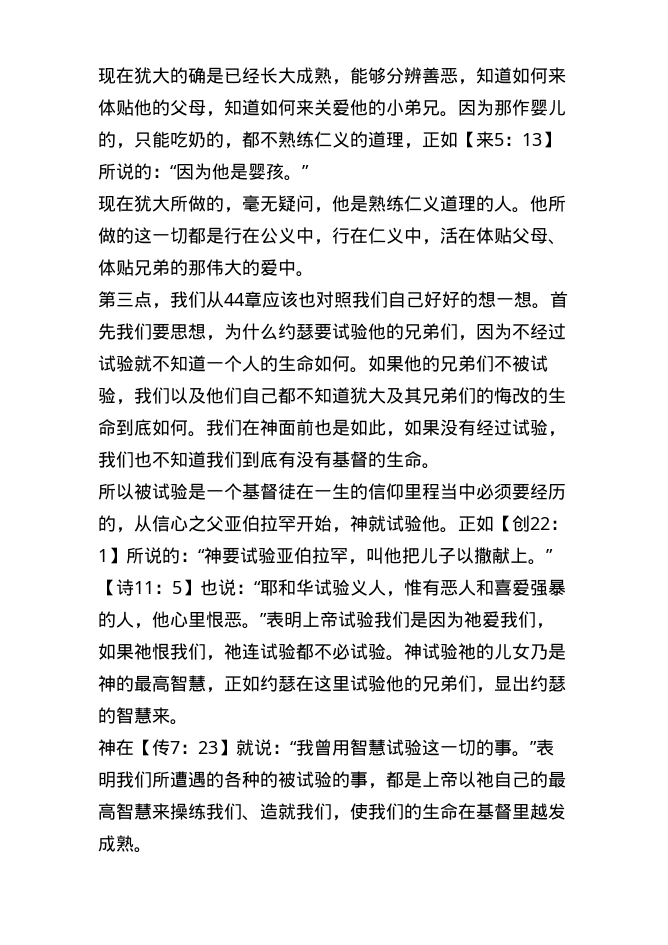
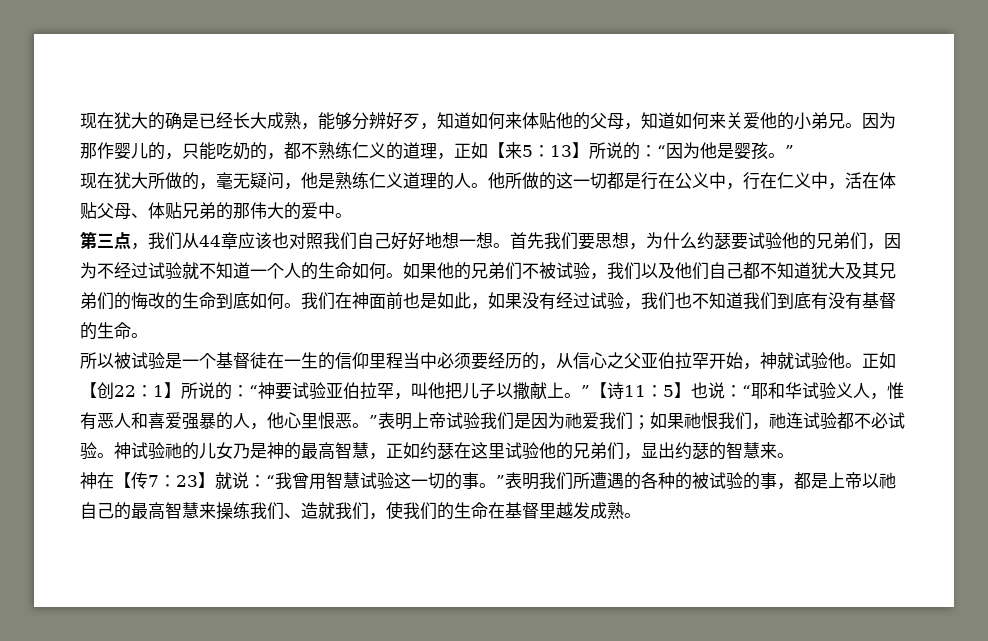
- 现在犹大的确是已经长大成熟，能够分辨善恶，知道如何来体贴他的父母，知道如何来关爱他的小弟兄。
+ 现在犹大的确是已经长大成熟，能够分辨好歹，知道如何来体贴他的父母，知道如何来关爱他的小弟兄。
- 第三点，我们从44章应该也对照我们自己好好的想一想。
+ 第三点，我们从44章应该也对照我们自己好好地想一想。
- 正如【创22：1】所说的：“神要试验亚伯拉罕，叫他把儿子以撒献上。”【诗11：5】也说：“耶和华试验义人，惟有恶人和喜爱强暴的人，他心里恨恶。”表明上帝试验我们是因为祂爱我们，如果祂恨我们，祂连试验都不必试验。
+ 正如【创22：1】所说的：“神要试验亚伯拉罕，叫他把儿子以撒献上。”【诗11：5】也说：“耶和华试验义人，惟有恶人和喜爱强暴的人，他心里恨恶。”表明上帝试验我们是因为祂爱我们；如果祂恨我们，祂连试验都不必试验。

